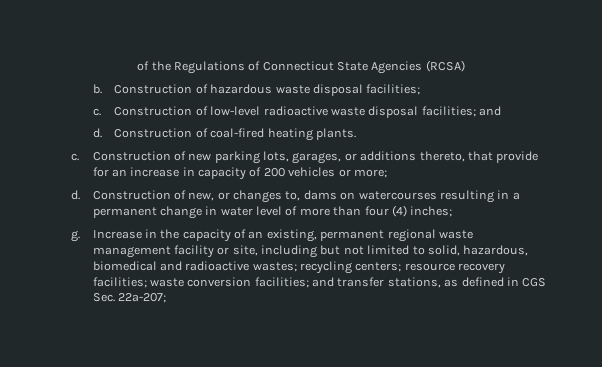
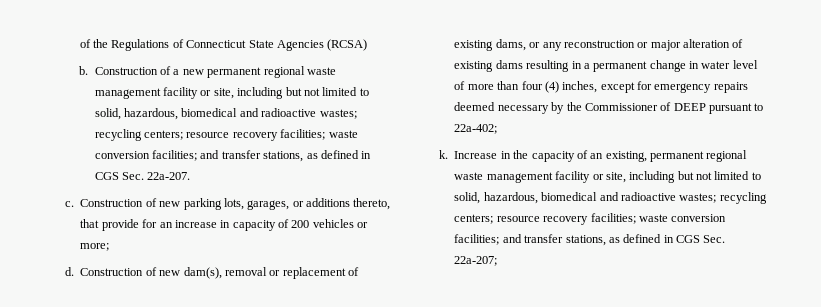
- Construction of hazardous waste disposal facilities;
- c. Construction of low-level radioactive waste disposal facilities; and
- d. Construction of coal-fired heating plants.
+ Construction of a new permanent regional waste management facility or site, including but not limited to solid, hazardous, biomedical and radioactive wastes; recycling centers; resource recovery facilities; waste conversion facilities; and transfer stations, as defined in CGS Sec. 22a-207.
- Construction of new, or changes to, dams on watercourses resulting in a permanent change in water level of more than four (4) inches;
- g.
+ Construction of new dam(s), removal or replacement of existing dams, or any reconstruction or major alteration of existing dams resulting in a permanent change in water level of more than four (4) inches, except for emergency repairs deemed necessary by the Commissioner of DEEP pursuant to 22a-402;
+ k.

